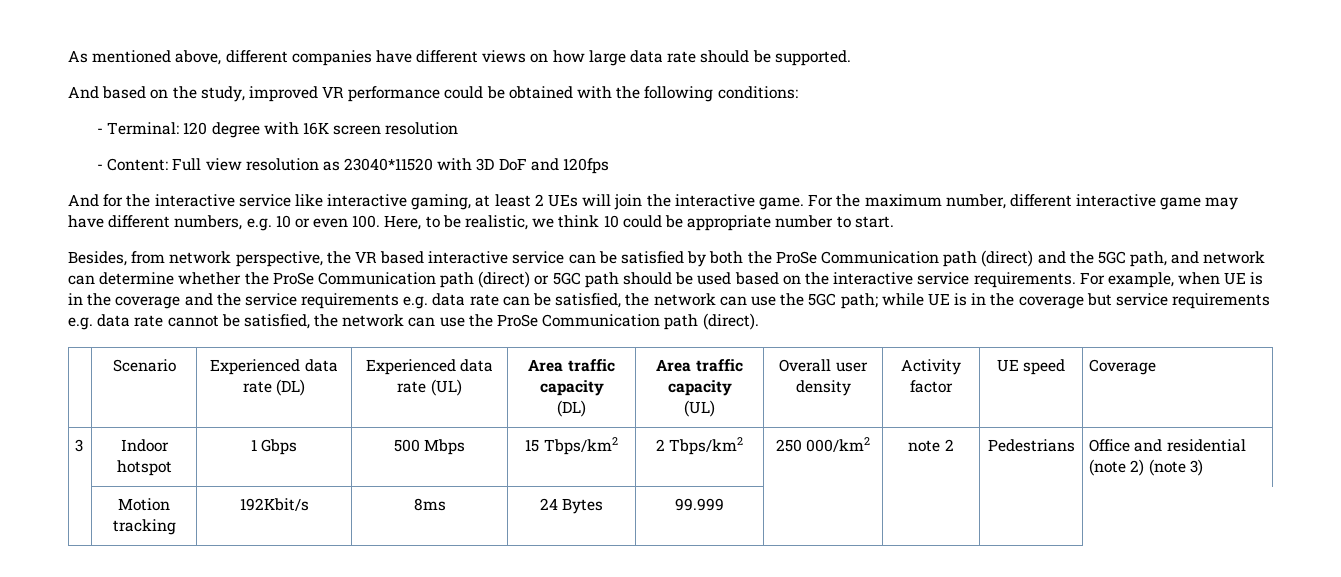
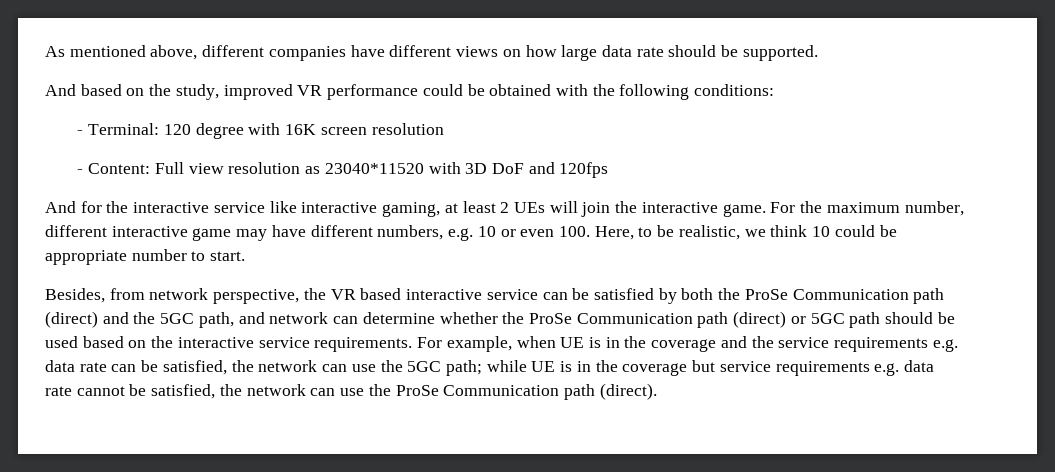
- | Scenario | Experienced data rate (DL) | Experienced data rate (UL) | Area traffic capacity
- (DL) | Area traffic capacity
- (UL) | Overall user density | Activity factor | UE speed | Coverage
- 3 | Indoor hotspot | 1 Gbps | 500 Mbps | 15 Tbps/km2 | 2 Tbps/km2 | 250 000/km2 | note 2 | Pedestrians | Office and residential (note 2) (note 3)
- | Motion tracking | 192Kbit/s | 8ms | 24 Bytes | 99.999 | | |

